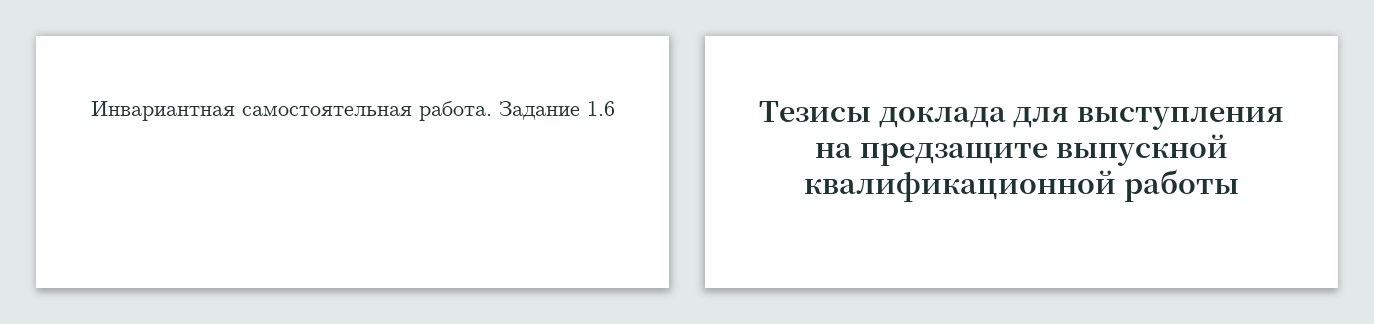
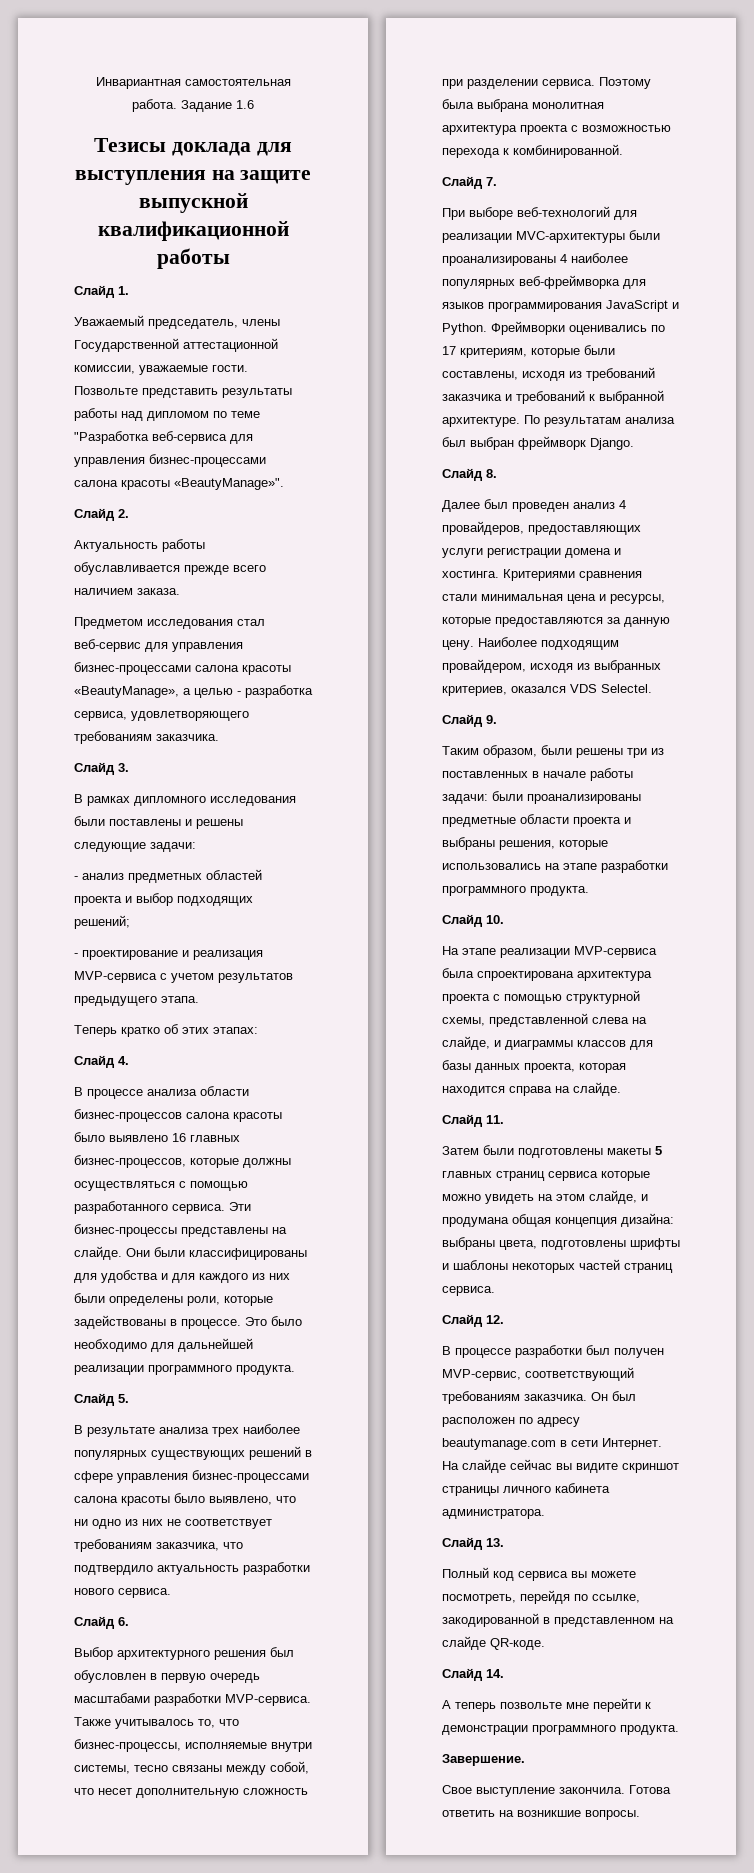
- Тезисы доклада для выступления на предзащите выпускной квалификационной работы
+ Тезисы доклада для выступления на защите выпускной квалификационной работы
+ Слайд 1.
+ Уважаемый председатель, члены Государственной аттестационной комиссии, уважаемые гости. Позвольте представить результаты работы над дипломом по теме "Разработка веб-сервиса для управления бизнес-процессами салона красоты «BeautyManage»".
+ Слайд 2.
+ Актуальность работы обуславливается прежде всего наличием заказа.
+ Предметом исследования стал веб-сервис для управления бизнес-процессами салона красоты «BeautyManage», а целью - разработка сервиса, удовлетворяющего требованиям заказчика.
+ Слайд 3.
+ В рамках дипломного исследования были поставлены и решены следующие задачи:
+ - анализ предметных областей проекта и выбор подходящих решений;
+ - проектирование и реализация MVP-сервиса с учетом результатов предыдущего этапа.
+ Теперь кратко об этих этапах:
+ Слайд 4.
+ В процессе анализа области бизнес-процессов салона красоты было выявлено 16 главных бизнес-процессов, которые должны осуществляться с помощью разработанного сервиса. Эти бизнес-процессы представлены на слайде. Они были классифицированы для удобства и для каждого из них были определены роли, которые задействованы в процессе. Это было необходимо для дальнейшей реализации программного продукта.
+ Слайд 5.
+ В результате анализа трех наиболее популярных существующих решений в сфере управления бизнес-процессами салона красоты было выявлено, что ни одно из них не соответствует требованиям заказчика, что подтвердило актуальность разработки нового сервиса.
+ Слайд 6.
+ Выбор архитектурного решения был обусловлен в первую очередь масштабами разработки MVP-сервиса. Также учитывалось то, что бизнес-процессы, исполняемые внутри системы, тесно связаны между собой, что несет дополнительную сложность при разделении сервиса. Поэтому была выбрана монолитная архитектура проекта с возможностью перехода к комбинированной.
+ Слайд 7.
+ При выборе веб-технологий для реализации MVC-архитектуры были проанализированы 4 наиболее популярных веб-фреймворка для языков программирования JavaScript и Python. Фреймворки оценивались по 17 критериям, которые были составлены, исходя из требований заказчика и требований к выбранной архитектуре. По результатам анализа был выбран фреймворк Django.
+ Слайд 8.
+ Далее был проведен анализ 4 провайдеров, предоставляющих услуги регистрации домена и хостинга. Критериями сравнения стали минимальная цена и ресурсы, которые предоставляются за данную цену. Наиболее подходящим провайдером, исходя из выбранных критериев, оказался VDS Selectel.
+ Слайд 9.
+ Таким образом, были решены три из поставленных в начале работы задачи: были проанализированы предметные области проекта и выбраны решения, которые использовались на этапе разработки программного продукта.
+ Слайд 10.
+ На этапе реализации MVP-сервиса была спроектирована архитектура проекта с помощью структурной схемы, представленной слева на слайде, и диаграммы классов для базы данных проекта, которая находится справа на слайде.
+ Слайд 11.
+ Затем были подготовлены макеты 5 главных страниц сервиса которые можно увидеть на этом слайде, и продумана общая концепция дизайна: выбраны цвета, подготовлены шрифты и шаблоны некоторых частей страниц сервиса.
+ Слайд 12.
+ В процессе разработки был получен MVP-сервис, соответствующий требованиям заказчика. Он был расположен по адресу beautymanage.com в сети Интернет. На слайде сейчас вы видите скриншот страницы личного кабинета администратора.
+ Слайд 13.
+ Полный код сервиса вы можете посмотреть, перейдя по ссылке, закодированной в представленном на слайде QR-коде.
+ Слайд 14.
+ А теперь позвольте мне перейти к демонстрации программного продукта.
+ Завершение.
+ Свое выступление закончила. Готова ответить на возникшие вопросы.

